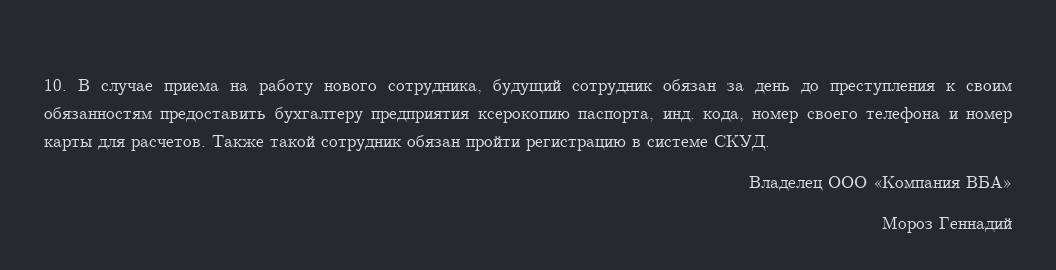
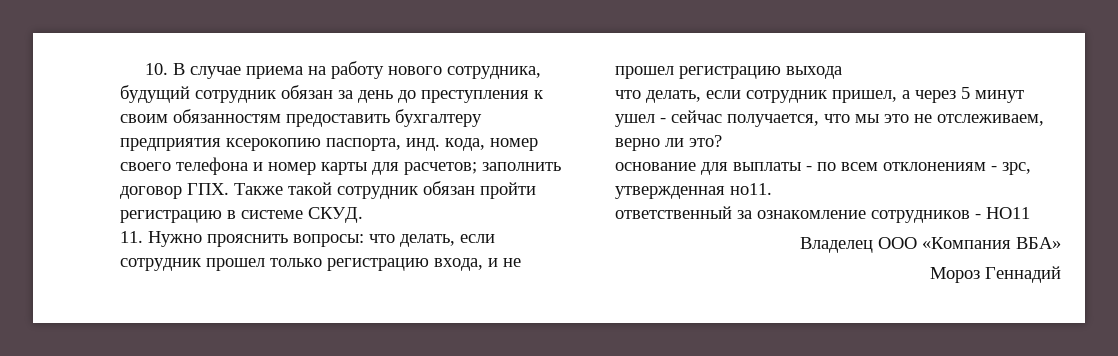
- 10. В случае приема на работу нового сотрудника, будущий сотрудник обязан за день до преступления к своим обязанностям предоставить бухгалтеру предприятия ксерокопию паспорта, инд. кода, номер своего телефона и номер карты для расчетов. Также такой сотрудник обязан пройти регистрацию в системе СКУД.
+ 10. В случае приема на работу нового сотрудника, будущий сотрудник обязан за день до преступления к своим обязанностям предоставить бухгалтеру предприятия ксерокопию паспорта, инд. кода, номер своего телефона и номер карты для расчетов; заполнить договор ГПХ. Также такой сотрудник обязан пройти регистрацию в системе СКУД.
+ 11. Нужно прояснить вопросы: что делать, если сотрудник прошел только регистрацию входа, и не прошел регистрацию выхода
+ что делать, если сотрудник пришел, а через 5 минут ушел - сейчас получается, что мы это не отслеживаем, верно ли это?
+ основание для выплаты - по всем отклонениям - зрс, утвержденная но11.
+ ответственный за ознакомление сотрудников - НО11

